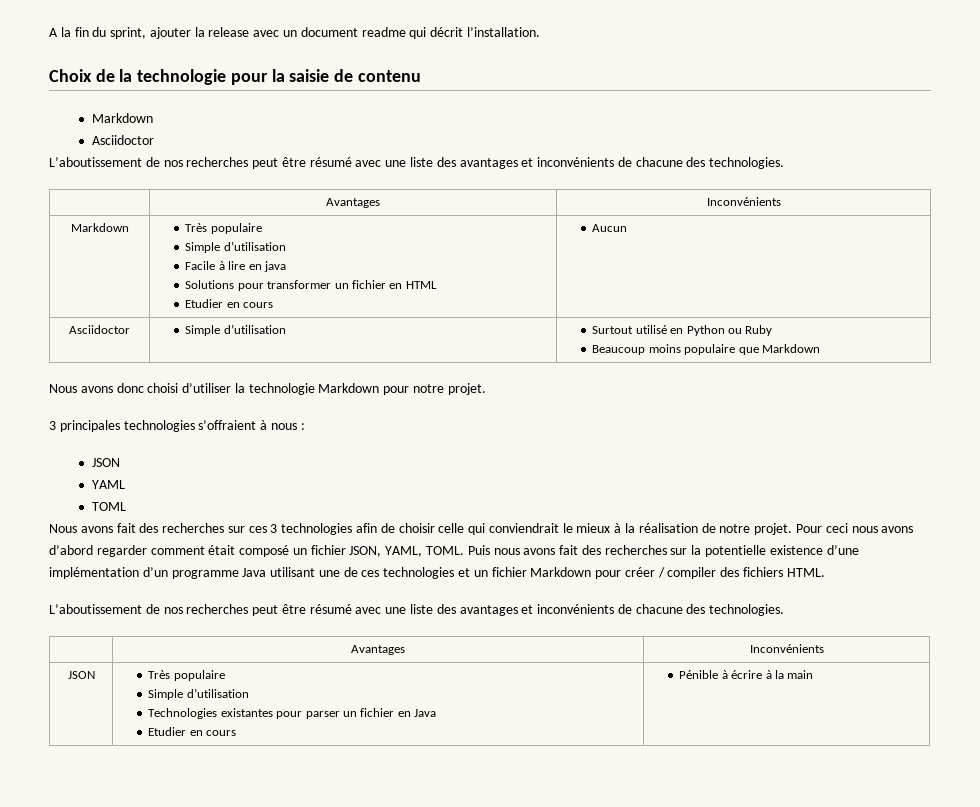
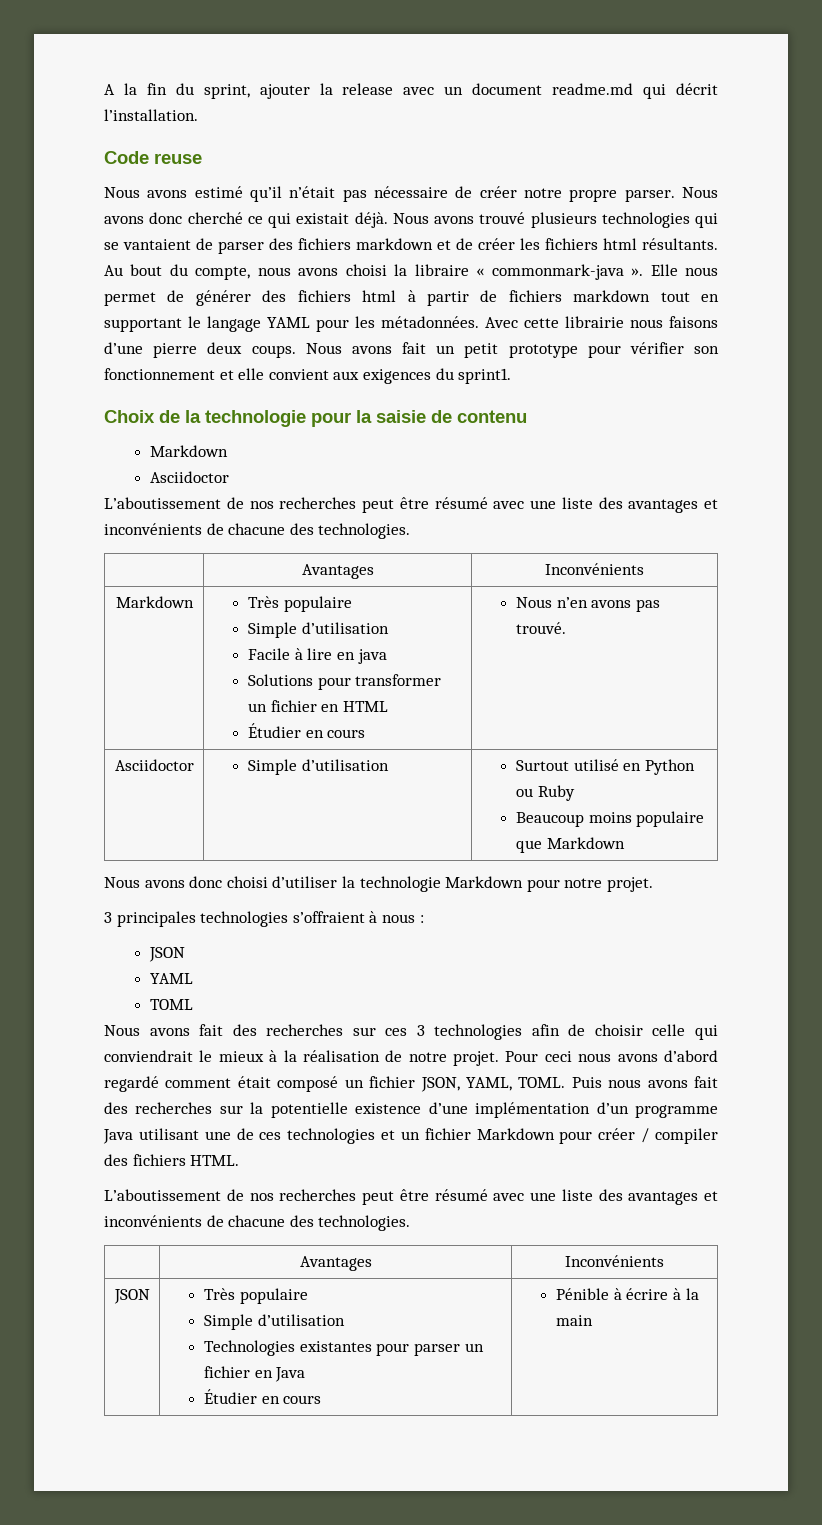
- A la fin du sprint, ajouter la release avec un document readme qui décrit l’installation.
+ A la fin du sprint, ajouter la release avec un document readme.md qui décrit l’installation.
+ Code reuse
+ Nous avons estimé qu’il n’était pas nécessaire de créer notre propre parser. Nous avons donc cherché ce qui existait déjà. Nous avons trouvé plusieurs technologies qui se vantaient de parser des fichiers markdown et de créer les fichiers html résultants. Au bout du compte, nous avons choisi la libraire « commonmark-java ». Elle nous permet de générer des fichiers html à partir de fichiers markdown tout en supportant le langage YAML pour les métadonnées. Avec cette librairie nous faisons d’une pierre deux coups. Nous avons fait un petit prototype pour vérifier son fonctionnement et elle convient aux exigences du sprint1.
  Markdown | Très populaire
  Simple d’utilisation
  Facile à lire en java
  Solutions pour transformer un fichier en HTML
- Etudier en cours | Aucun
+ Étudier en cours | Nous n’en avons pas trouvé.
- Pour ceci nous avons d’abord regarder comment était composé un fichier JSON, YAML, TOML.
+ Pour ceci nous avons d’abord regardé comment était composé un fichier JSON, YAML, TOML.
  JSON | Très populaire
  Simple d’utilisation
  Technologies existantes pour parser un fichier en Java
- Etudier en cours | Pénible à écrire à la main
+ Étudier en cours | Pénible à écrire à la main

